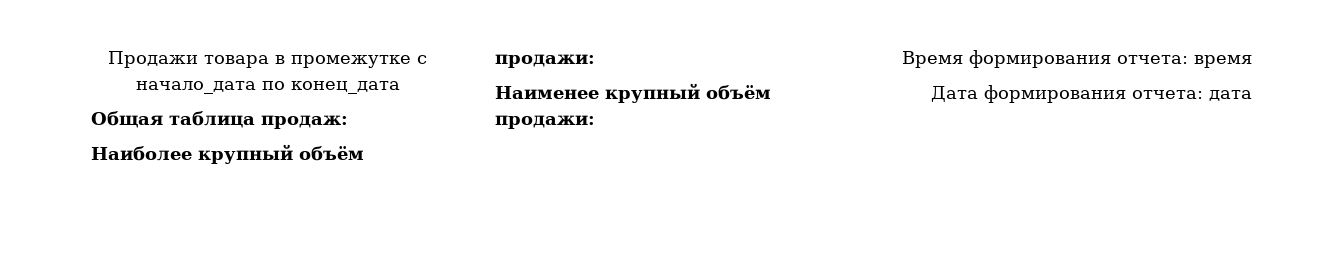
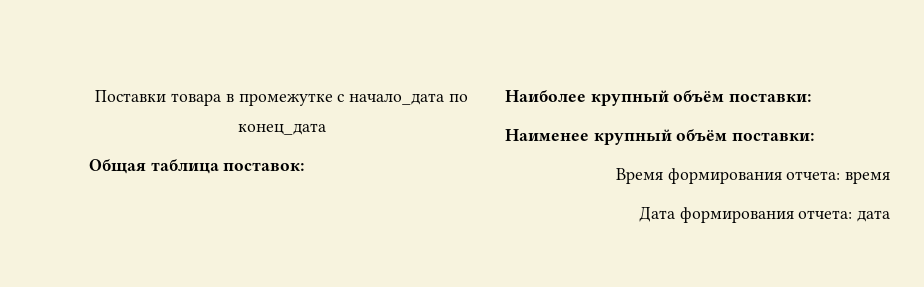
- Продажи товара в промежутке с начало_дата по конец_дата
+ Поставки товара в промежутке с начало_дата по конец_дата
- Общая таблица продаж:
+ Общая таблица поставок:
- Наиболее крупный объём продажи:
+ Наиболее крупный объём поставки:
- Наименее крупный объём продажи:
+ Наименее крупный объём поставки:

